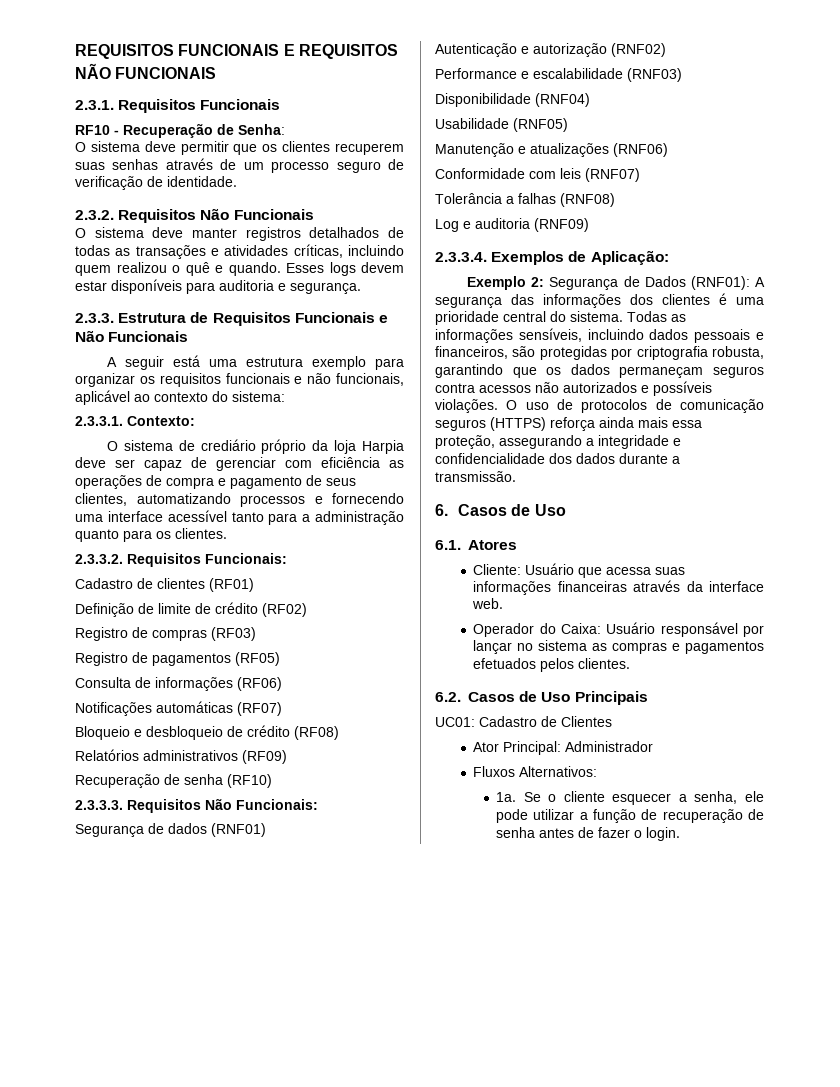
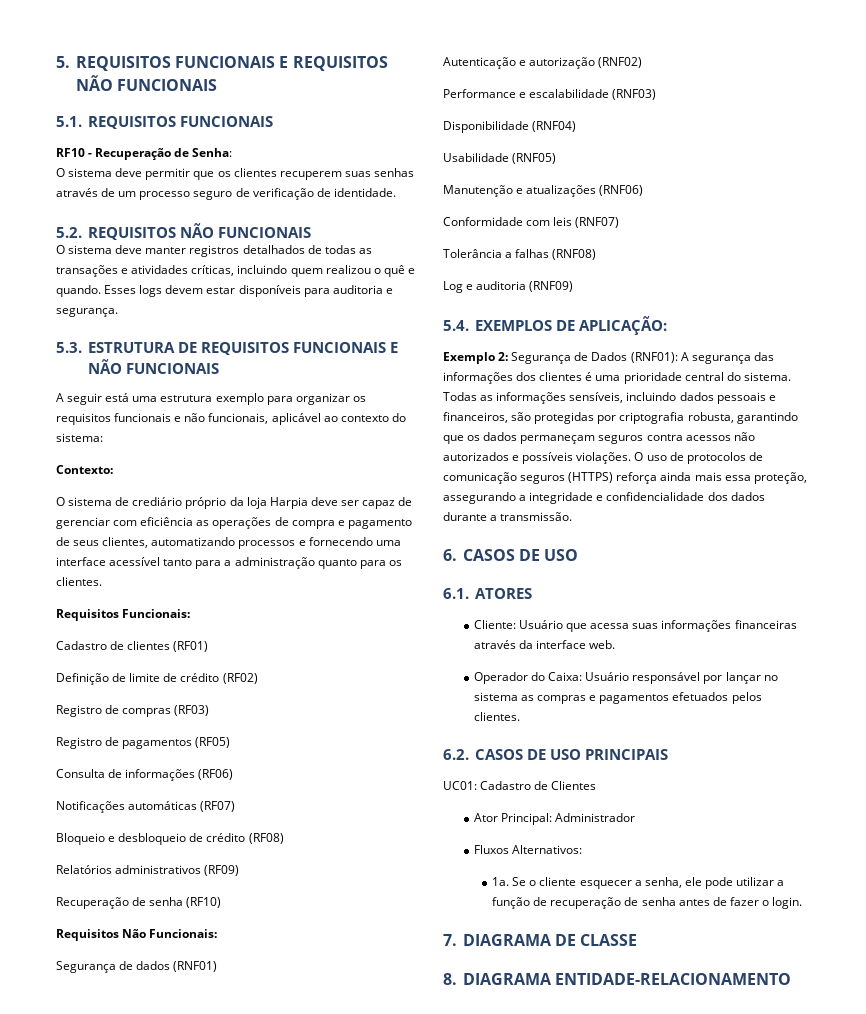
- REQUISITOS FUNCIONAIS E REQUISITOS NÃO FUNCIONAIS
+ 5. REQUISITOS FUNCIONAIS E REQUISITOS NÃO FUNCIONAIS
- 2.3.1. Requisitos Funcionais
+ 5.1. REQUISITOS FUNCIONAIS
- 2.3.2. Requisitos Não Funcionais
+ 5.2. REQUISITOS NÃO FUNCIONAIS
- 2.3.3. Estrutura de Requisitos Funcionais e Não Funcionais
+ 5.3. ESTRUTURA DE REQUISITOS FUNCIONAIS E NÃO FUNCIONAIS
- 2.3.3.1. Contexto:
+ Contexto:
- 2.3.3.2. Requisitos Funcionais:
+ Requisitos Funcionais:
- 2.3.3.3. Requisitos Não Funcionais:
+ Requisitos Não Funcionais:
- 2.3.3.4. Exemplos de Aplicação:
+ 5.4. EXEMPLOS DE APLICAÇÃO:
- 6. Casos de Uso
+ 6. CASOS DE USO
- 6.1. Atores
+ 6.1. ATORES
- 6.2. Casos de Uso Principais
+ 6.2. CASOS DE USO PRINCIPAIS
+ 7. DIAGRAMA DE CLASSE
+ 8. DIAGRAMA ENTIDADE-RELACIONAMENTO

